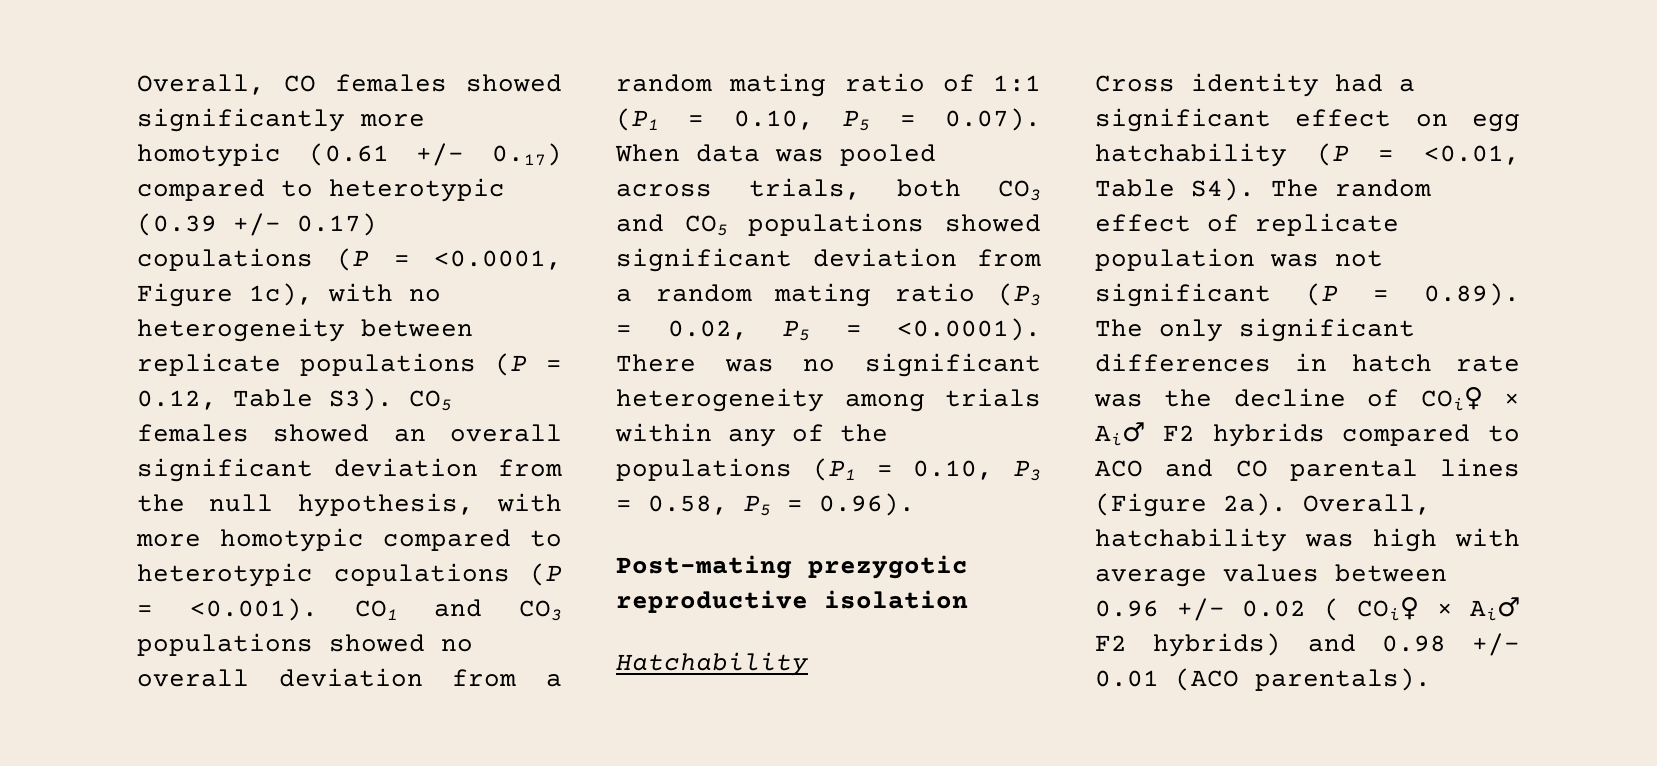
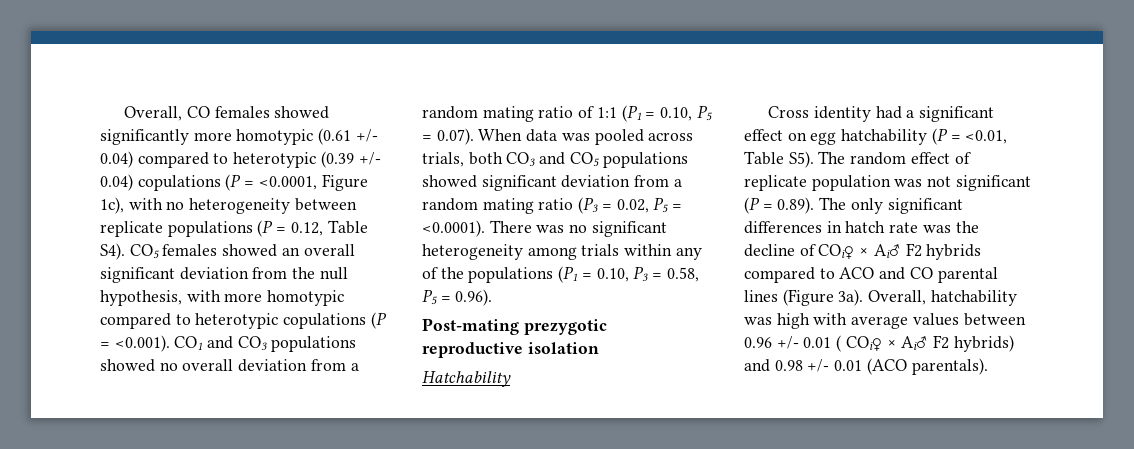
- Overall, CO females showed significantly more homotypic (0.61 +/- 0.17) compared to heterotypic (0.39 +/- 0.17) copulations (P = <0.0001, Figure 1c), with no heterogeneity between replicate populations (P = 0.12, Table S3). CO5 females showed an overall significant deviation from the null hypothesis, with more homotypic compared to heterotypic copulations (P = <0.001). CO1 and CO3 populations showed no overall deviation from a random mating ratio of 1:1 (P1 = 0.10, P5 = 0.07). When data was pooled across trials, both CO3 and CO5 populations showed significant deviation from a random mating ratio (P3 = 0.02, P5 = <0.0001). There was no significant heterogeneity among trials within any of the populations (P1 = 0.10, P3 = 0.58, P5 = 0.96).
+ Overall, CO females showed significantly more homotypic (0.61 +/- 0.04) compared to heterotypic (0.39 +/- 0.04) copulations (P = <0.0001, Figure 1c), with no heterogeneity between replicate populations (P = 0.12, Table S4). CO5 females showed an overall significant deviation from the null hypothesis, with more homotypic compared to heterotypic copulations (P = <0.001). CO1 and CO3 populations showed no overall deviation from a random mating ratio of 1:1 (P1 = 0.10, P5 = 0.07). When data was pooled across trials, both CO3 and CO5 populations showed significant deviation from a random mating ratio (P3 = 0.02, P5 = <0.0001). There was no significant heterogeneity among trials within any of the populations (P1 = 0.10, P3 = 0.58, P5 = 0.96).
- Cross identity had a significant effect on egg hatchability (P = <0.01, Table S4). The random effect of replicate population was not significant (P = 0.89). The only significant differences in hatch rate was the decline of COi♀ × Ai♂ F2 hybrids compared to ACO and CO parental lines (Figure 2a).
+ Cross identity had a significant effect on egg hatchability (P = <0.01, Table S5). The random effect of replicate population was not significant (P = 0.89). The only significant differences in hatch rate was the decline of COi♀ × Ai♂ F2 hybrids compared to ACO and CO parental lines (Figure 3a).
- Overall, hatchability was high with average values between 0.96 +/- 0.02 ( COi♀ × Ai♂ F2 hybrids) and 0.98 +/- 0.01 (ACO parentals).
+ Overall, hatchability was high with average values between 0.96 +/- 0.01 ( COi♀ × Ai♂ F2 hybrids) and 0.98 +/- 0.01 (ACO parentals).

